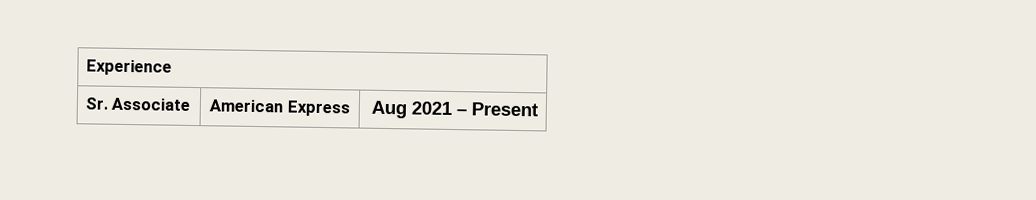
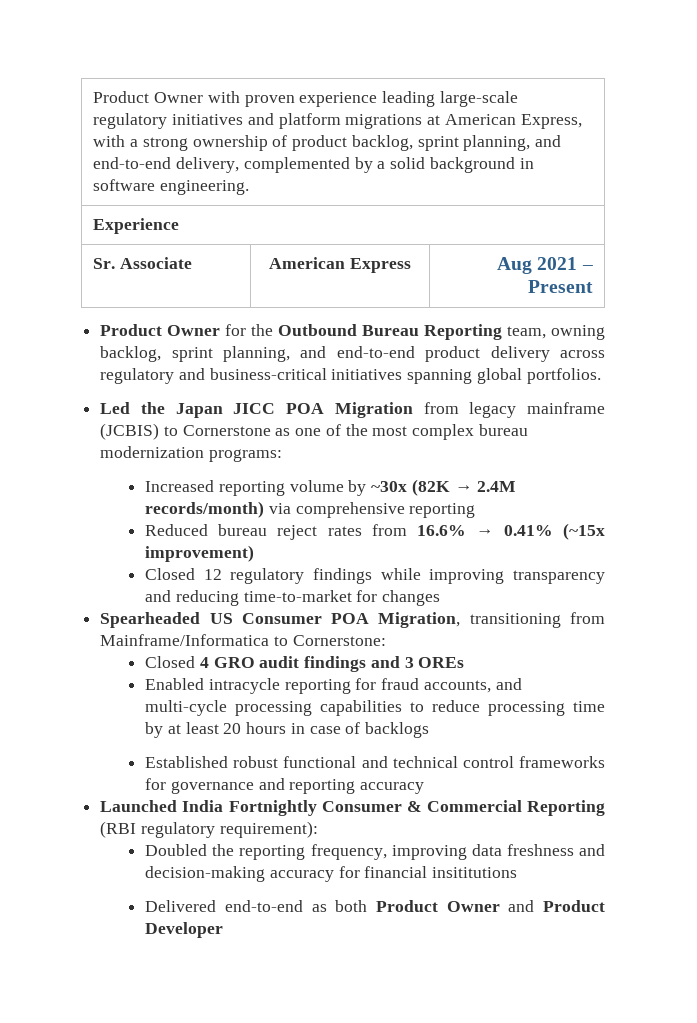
+ Product Owner with proven experience leading large-scale regulatory initiatives and platform migrations at American Express, with a strong ownership of product backlog, sprint planning, and end-to-end delivery, complemented by a solid background in software engineering.
+ Product Owner for the Outbound Bureau Reporting team, owning backlog, sprint planning, and end-to-end product delivery across regulatory and business-critical initiatives spanning global portfolios.
+ Led the Japan JICC POA Migration from legacy mainframe (JCBIS) to Cornerstone as one of the most complex bureau modernization programs:
+ Increased reporting volume by ~30x (82K → 2.4M records/month) via comprehensive reporting
+ Reduced bureau reject rates from 16.6% → 0.41% (~15x improvement)
+ Closed 12 regulatory findings while improving transparency and reducing time-to-market for changes
+ Spearheaded US Consumer POA Migration, transitioning from Mainframe/Informatica to Cornerstone:
+ Closed 4 GRO audit findings and 3 OREs
+ Enabled intracycle reporting for fraud accounts, and multi-cycle processing capabilities to reduce processing time by at least 20 hours in case of backlogs
+ Established robust functional and technical control frameworks for governance and reporting accuracy
+ Launched India Fortnightly Consumer & Commercial Reporting (RBI regulatory requirement):
+ Doubled the reporting frequency, improving data freshness and decision-making accuracy for financial insititutions
+ Delivered end-to-end as both Product Owner and Product Developer

